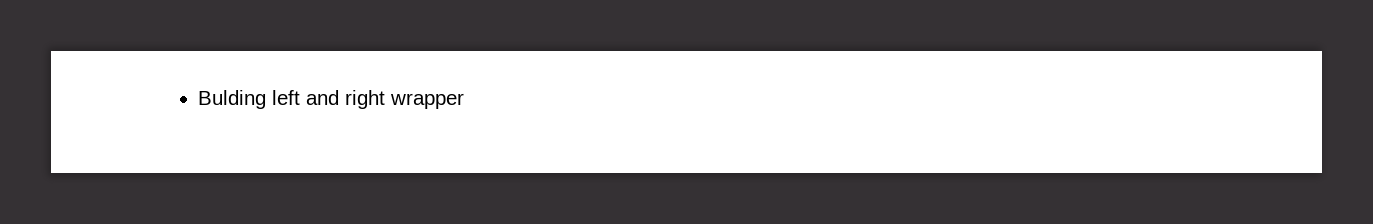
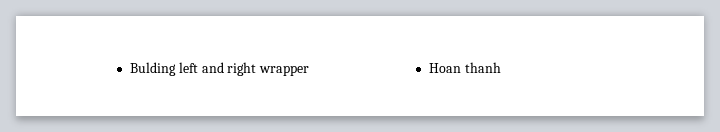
+ Hoan thanh

